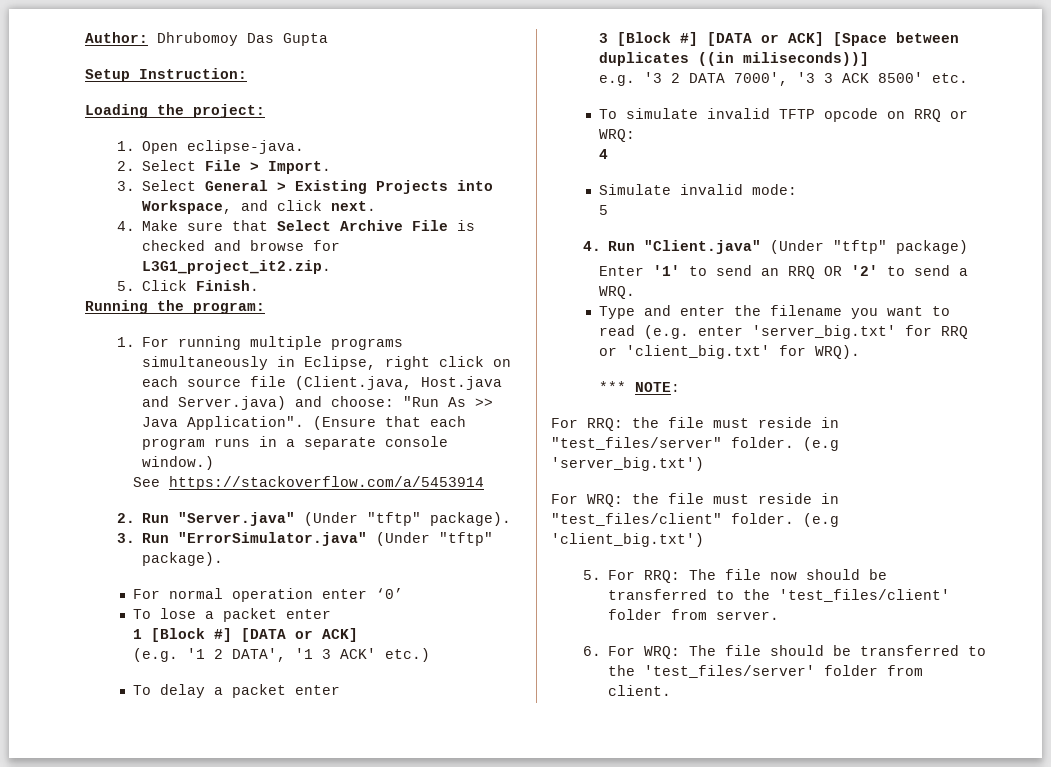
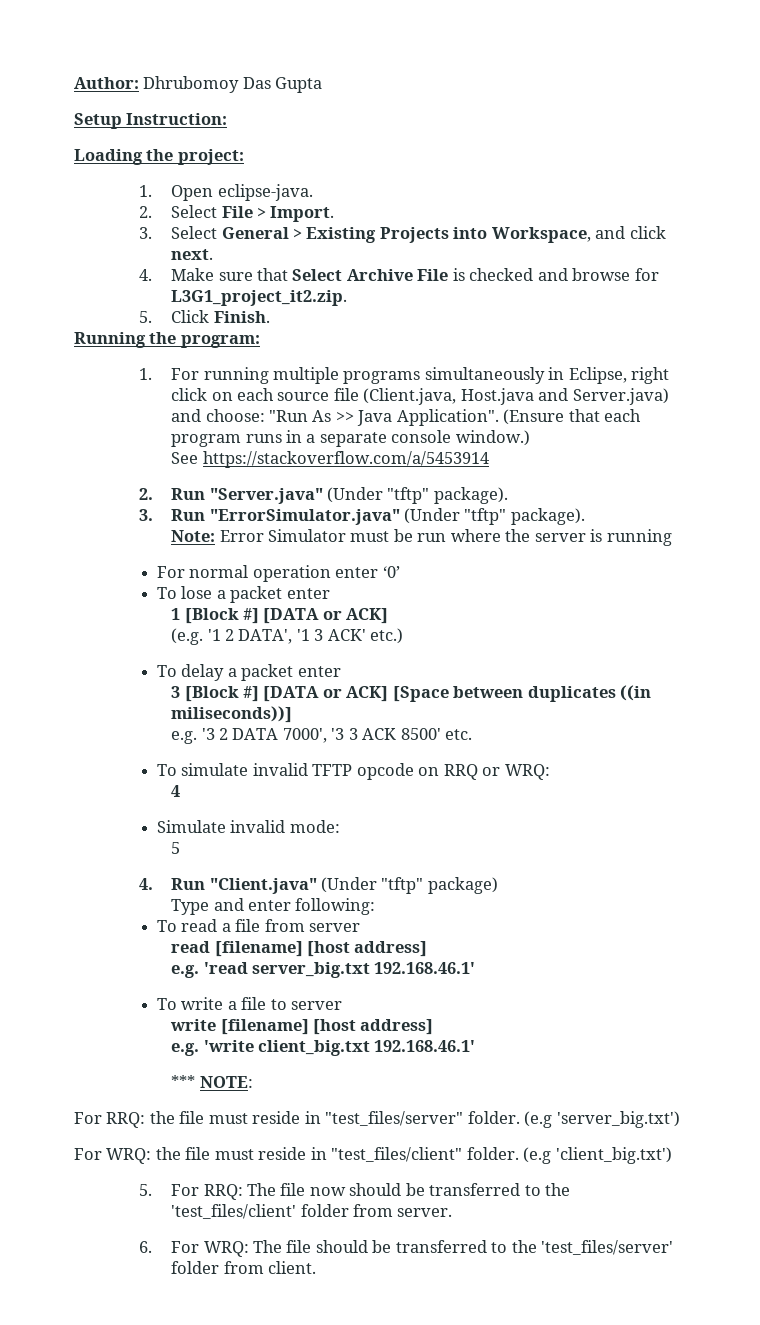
+ Note: Error Simulator must be run where the server is running
- Enter '1' to send an RRQ OR '2' to send a WRQ.
- Type and enter the filename you want to read (e.g. enter 'server_big.txt' for RRQ or 'client_big.txt' for WRQ).
+ Type and enter following:
+ To read a file from server
+ read [filename] [host address]
+ e.g. 'read server_big.txt 192.168.46.1'
+ To write a file to server
+ write [filename] [host address]
+ e.g. 'write client_big.txt 192.168.46.1'

